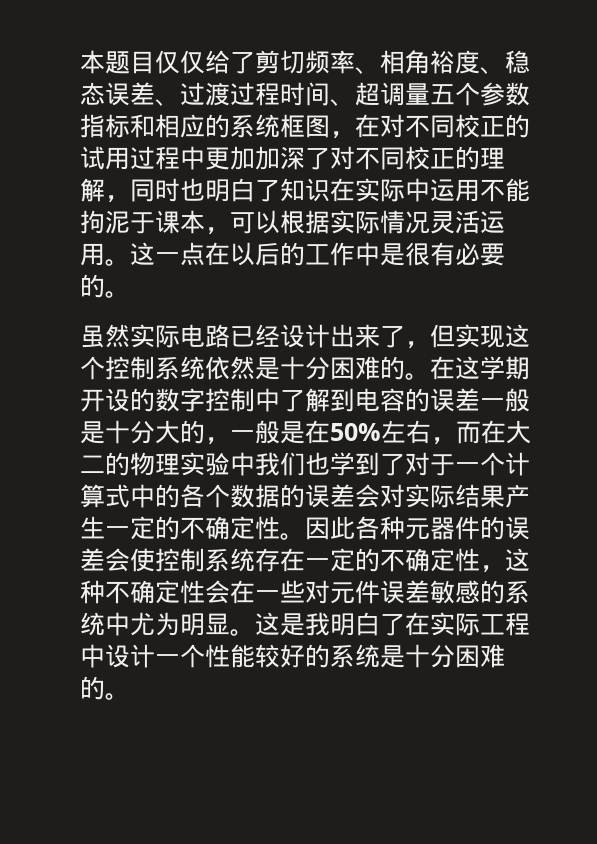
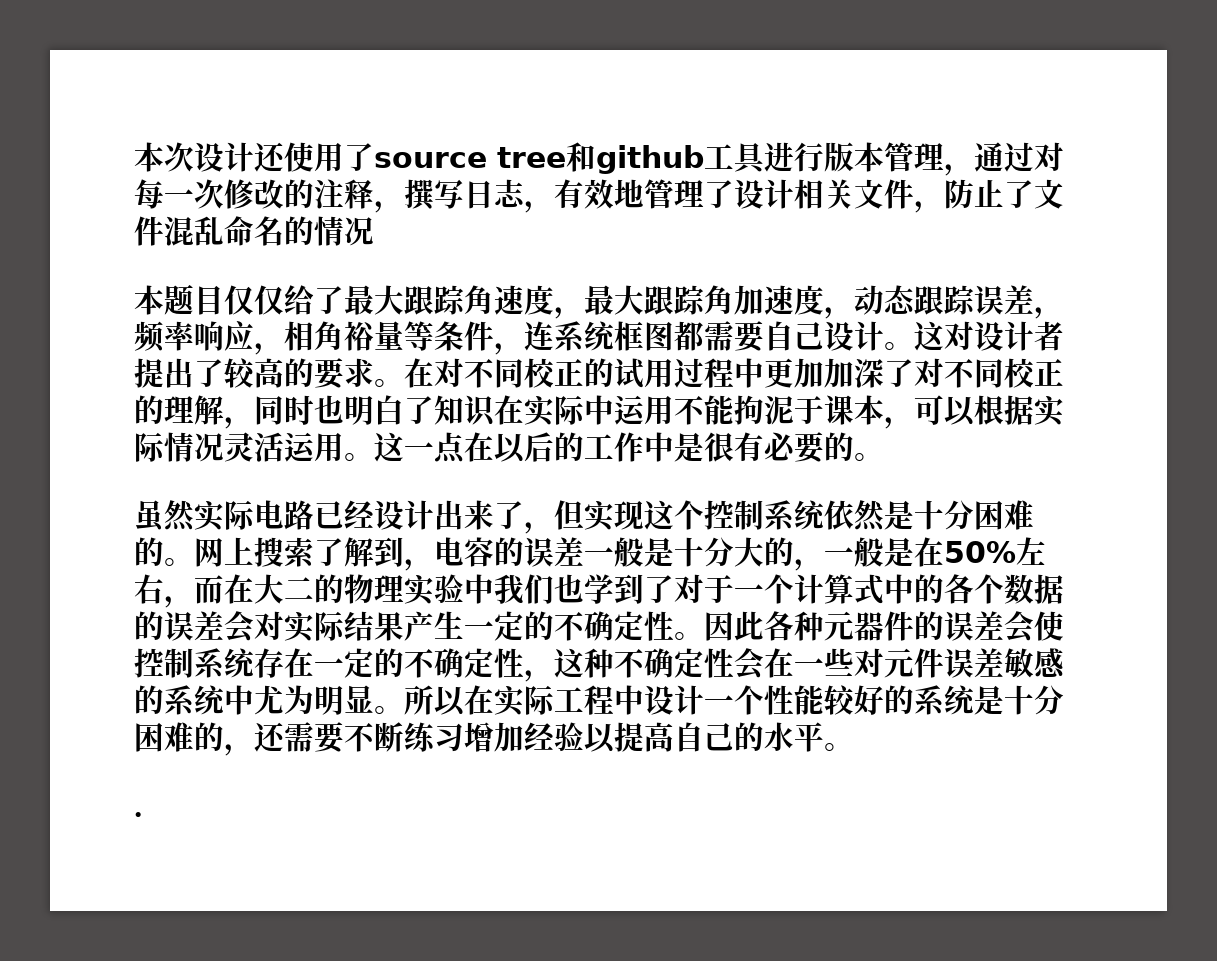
- 本题目仅仅给了剪切频率、相角裕度、稳态误差、过渡过程时间、超调量五个参数指标和相应的系统框图，在对不同校正的试用过程中更加加深了对不同校正的理解，同时也明白了知识在实际中运用不能拘泥于课本，可以根据实际情况灵活运用。
+ 本次设计还使用了source tree和github工具进行版本管理，通过对每一次修改的注释，撰写日志，有效地管理了设计相关文件，防止了文件混乱命名的情况
+ 本题目仅仅给了最大跟踪角速度，最大跟踪角加速度，动态跟踪误差，频率响应，相角裕量等条件，连系统框图都需要自己设计。这对设计者提出了较高的要求。在对不同校正的试用过程中更加加深了对不同校正的理解，同时也明白了知识在实际中运用不能拘泥于课本，可以根据实际情况灵活运用。
- 在这学期开设的数字控制中了解到电容的误差一般是十分大的，一般是在50%左右，而在大二的物理实验中我们也学到了对于一个计算式中的各个数据的误差会对实际结果产生一定的不确定性。
+ 网上搜索了解到，电容的误差一般是十分大的，一般是在50%左右，而在大二的物理实验中我们也学到了对于一个计算式中的各个数据的误差会对实际结果产生一定的不确定性。
- 这是我明白了在实际工程中设计一个性能较好的系统是十分困难的。
+ 所以在实际工程中设计一个性能较好的系统是十分困难的，还需要不断练习增加经验以提高自己的水平。
+ ．

